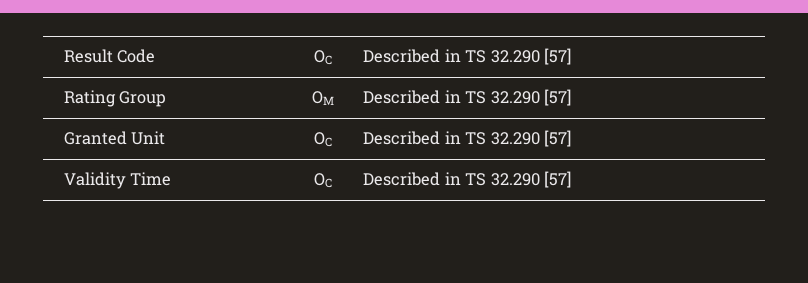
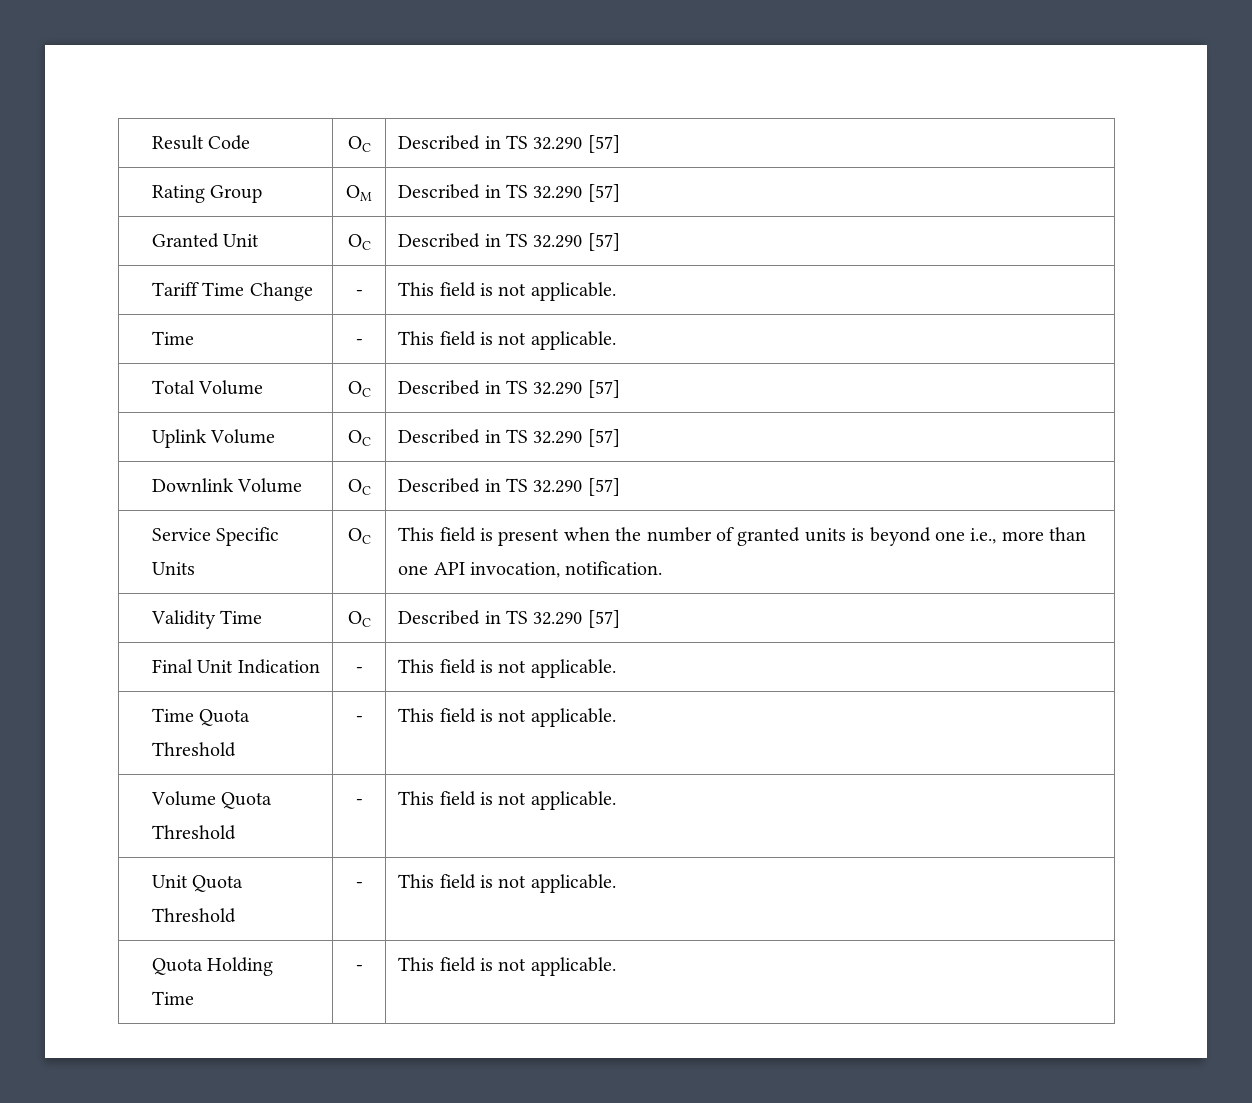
+ Tariff Time Change | - | This field is not applicable.
+ Time | - | This field is not applicable.
+ Total Volume | OC | Described in TS 32.290 [57]
+ Uplink Volume | OC | Described in TS 32.290 [57]
+ Downlink Volume | OC | Described in TS 32.290 [57]
+ Service Specific Units | OC | This field is present when the number of granted units is beyond one i.e., more than one API invocation, notification.
+ Final Unit Indication | - | This field is not applicable.
+ Time Quota Threshold | - | This field is not applicable.
+ Volume Quota Threshold | - | This field is not applicable.
+ Unit Quota Threshold | - | This field is not applicable.
+ Quota Holding Time | - | This field is not applicable.

